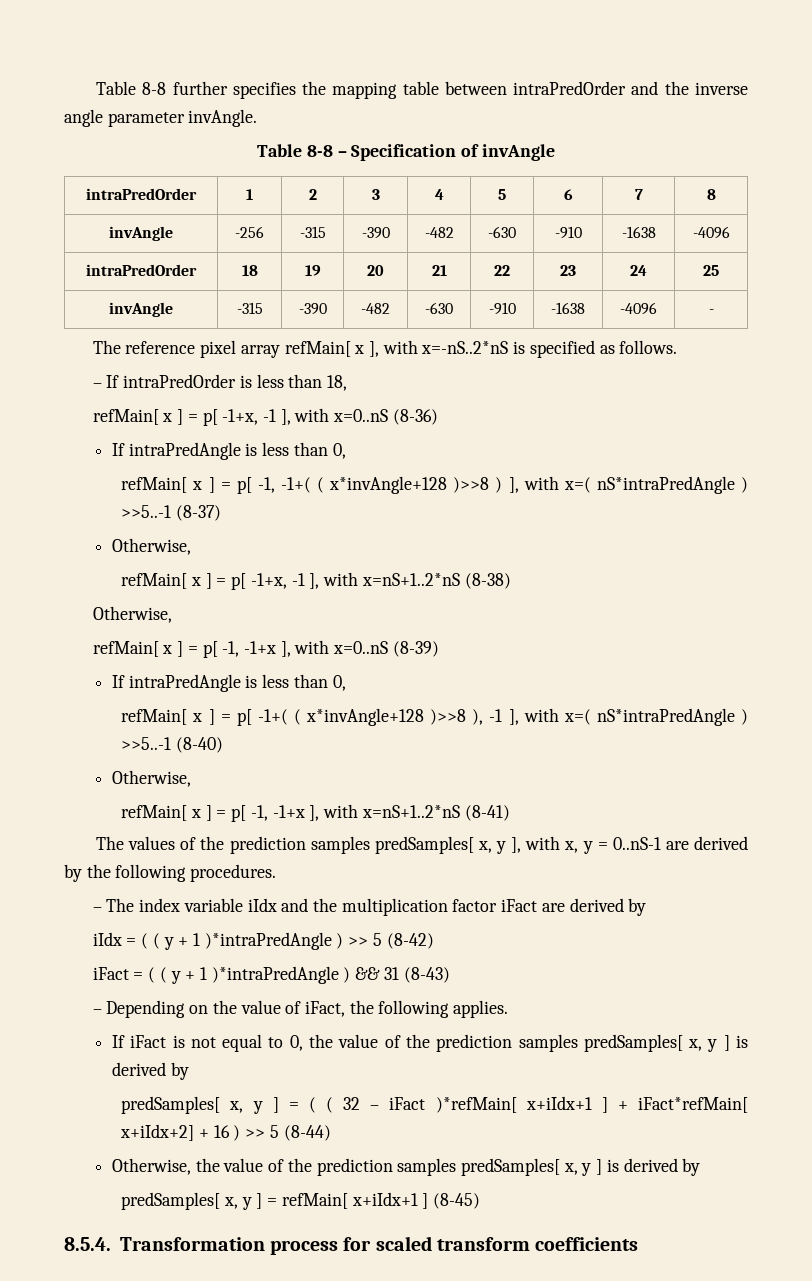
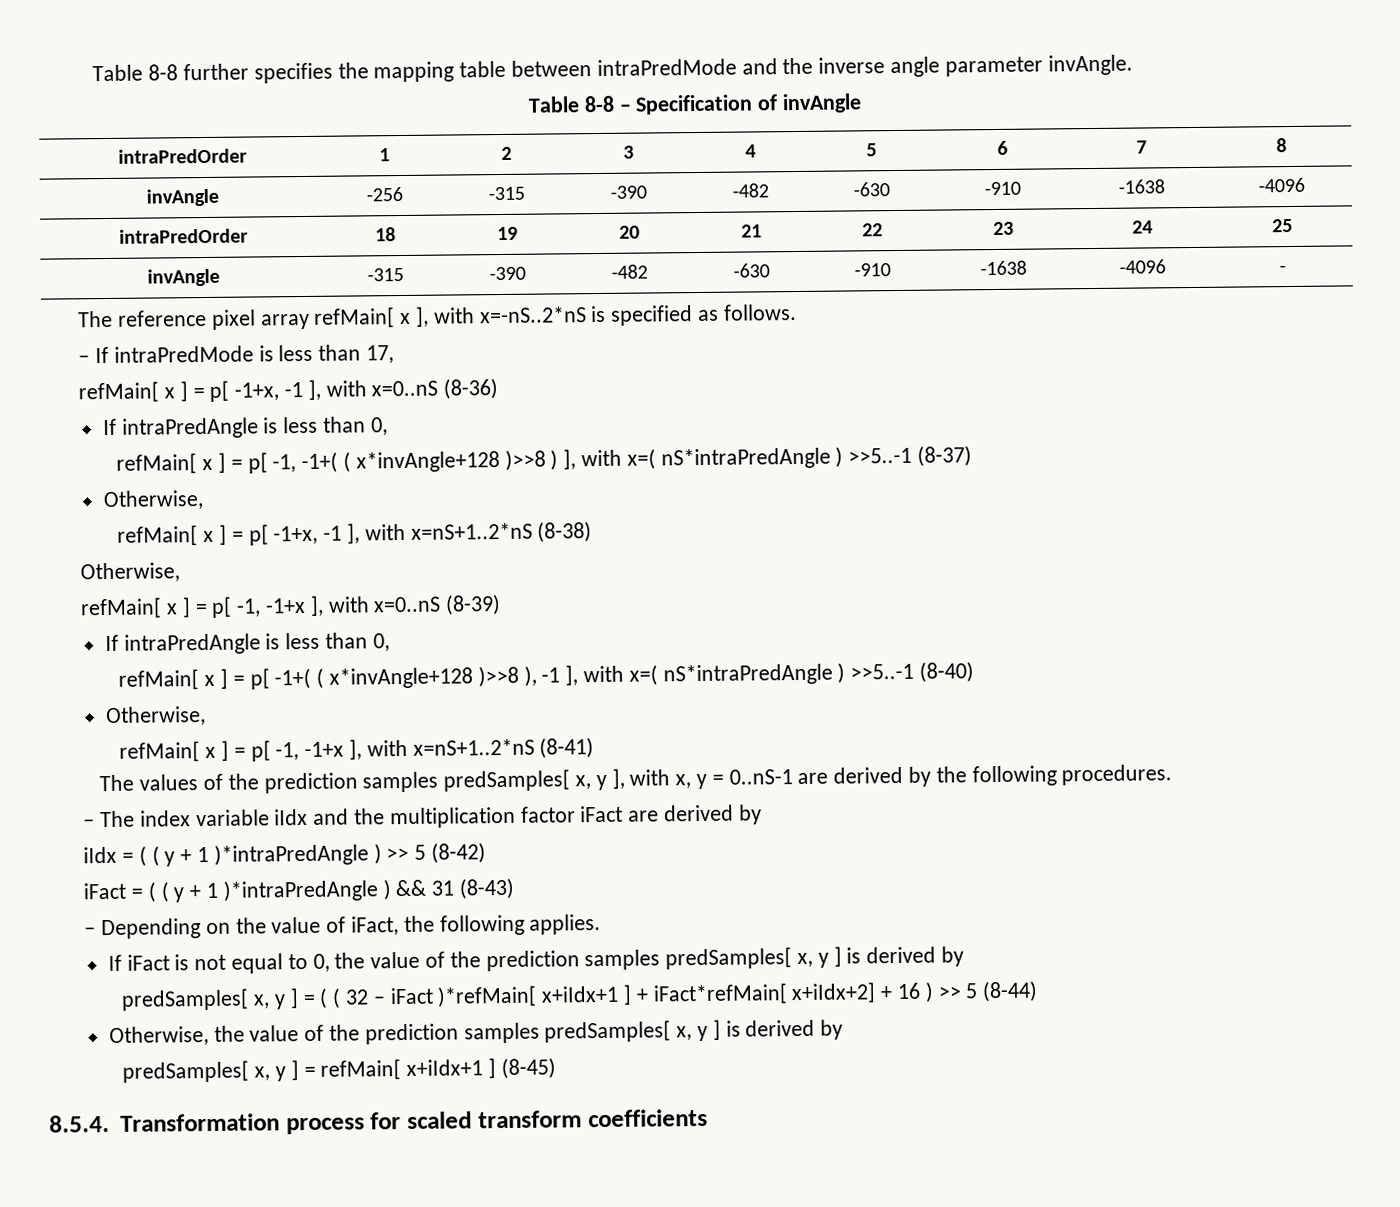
- Table 8-8 further specifies the mapping table between intraPredOrder and the inverse angle parameter invAngle.
+ Table 8-8 further specifies the mapping table between intraPredMode and the inverse angle parameter invAngle.
- – If intraPredOrder is less than 18,
+ – If intraPredMode is less than 17,

